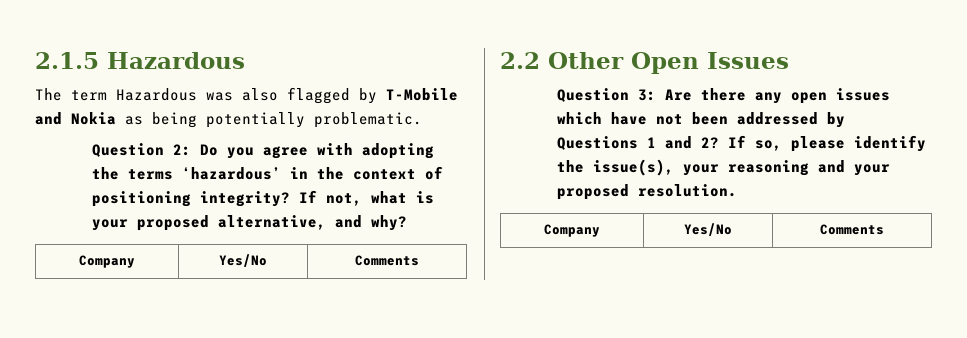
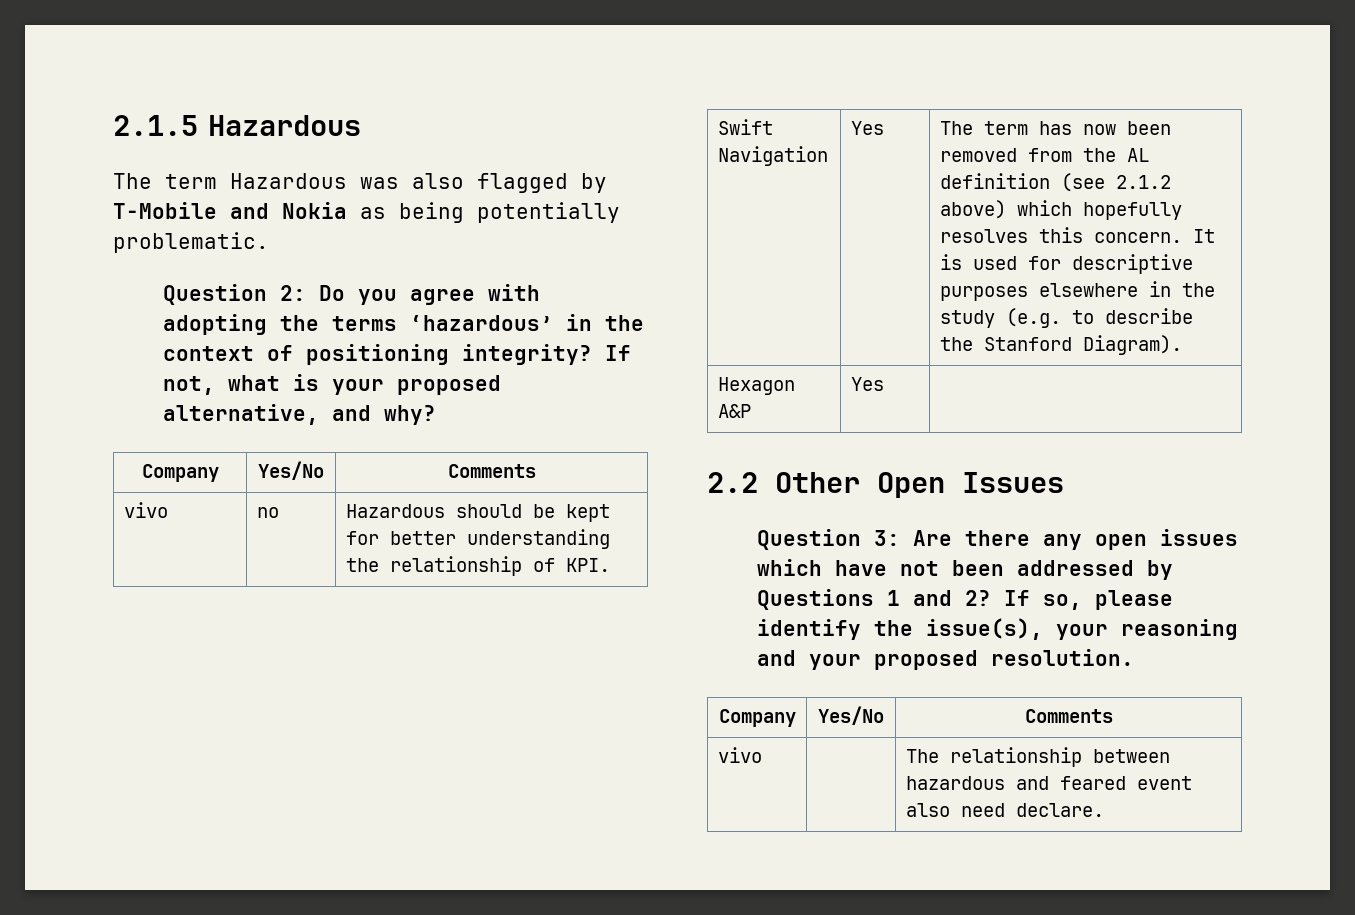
+ vivo | no | Hazardous should be kept for better understanding the relationship of KPI.
+ Swift Navigation | Yes | The term has now been removed from the AL definition (see 2.1.2 above) which hopefully resolves this concern. It is used for descriptive purposes elsewhere in the study (e.g. to describe the Stanford Diagram).
+ Hexagon A&P | Yes |
+ vivo | | The relationship between hazardous and feared event also need declare.

